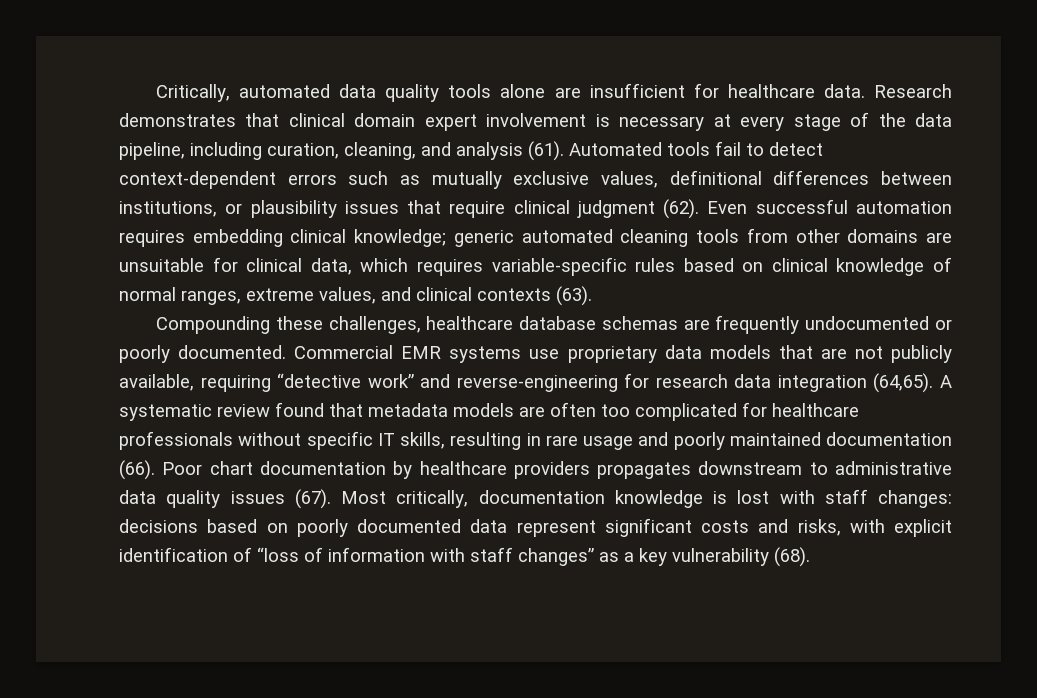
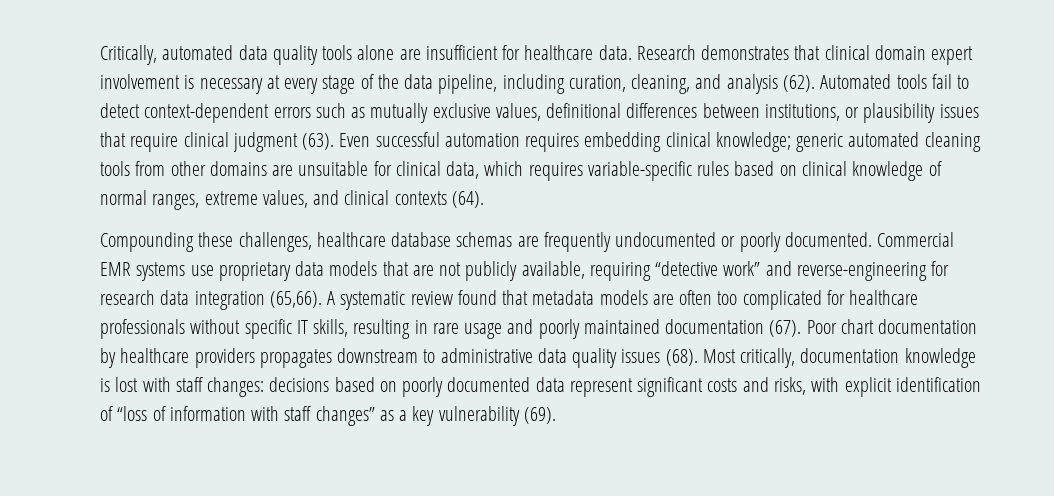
- Research demonstrates that clinical domain expert involvement is necessary at every stage of the data pipeline, including curation, cleaning, and analysis (61).
+ Research demonstrates that clinical domain expert involvement is necessary at every stage of the data pipeline, including curation, cleaning, and analysis (62).
- Automated tools fail to detect context-dependent errors such as mutually exclusive values, definitional differences between institutions, or plausibility issues that require clinical judgment (62).
+ Automated tools fail to detect context-dependent errors such as mutually exclusive values, definitional differences between institutions, or plausibility issues that require clinical judgment (63).
- Even successful automation requires embedding clinical knowledge; generic automated cleaning tools from other domains are unsuitable for clinical data, which requires variable-specific rules based on clinical knowledge of normal ranges, extreme values, and clinical contexts (63).
+ Even successful automation requires embedding clinical knowledge; generic automated cleaning tools from other domains are unsuitable for clinical data, which requires variable-specific rules based on clinical knowledge of normal ranges, extreme values, and clinical contexts (64).
- Commercial EMR systems use proprietary data models that are not publicly available, requiring “detective work” and reverse-engineering for research data integration (64,65).
+ Commercial EMR systems use proprietary data models that are not publicly available, requiring “detective work” and reverse-engineering for research data integration (65,66).
- A systematic review found that metadata models are often too complicated for healthcare professionals without specific IT skills, resulting in rare usage and poorly maintained documentation (66).
+ A systematic review found that metadata models are often too complicated for healthcare professionals without specific IT skills, resulting in rare usage and poorly maintained documentation (67).
- Poor chart documentation by healthcare providers propagates downstream to administrative data quality issues (67).
+ Poor chart documentation by healthcare providers propagates downstream to administrative data quality issues (68).
- Most critically, documentation knowledge is lost with staff changes: decisions based on poorly documented data represent significant costs and risks, with explicit identification of “loss of information with staff changes” as a key vulnerability (68).
+ Most critically, documentation knowledge is lost with staff changes: decisions based on poorly documented data represent significant costs and risks, with explicit identification of “loss of information with staff changes” as a key vulnerability (69).

